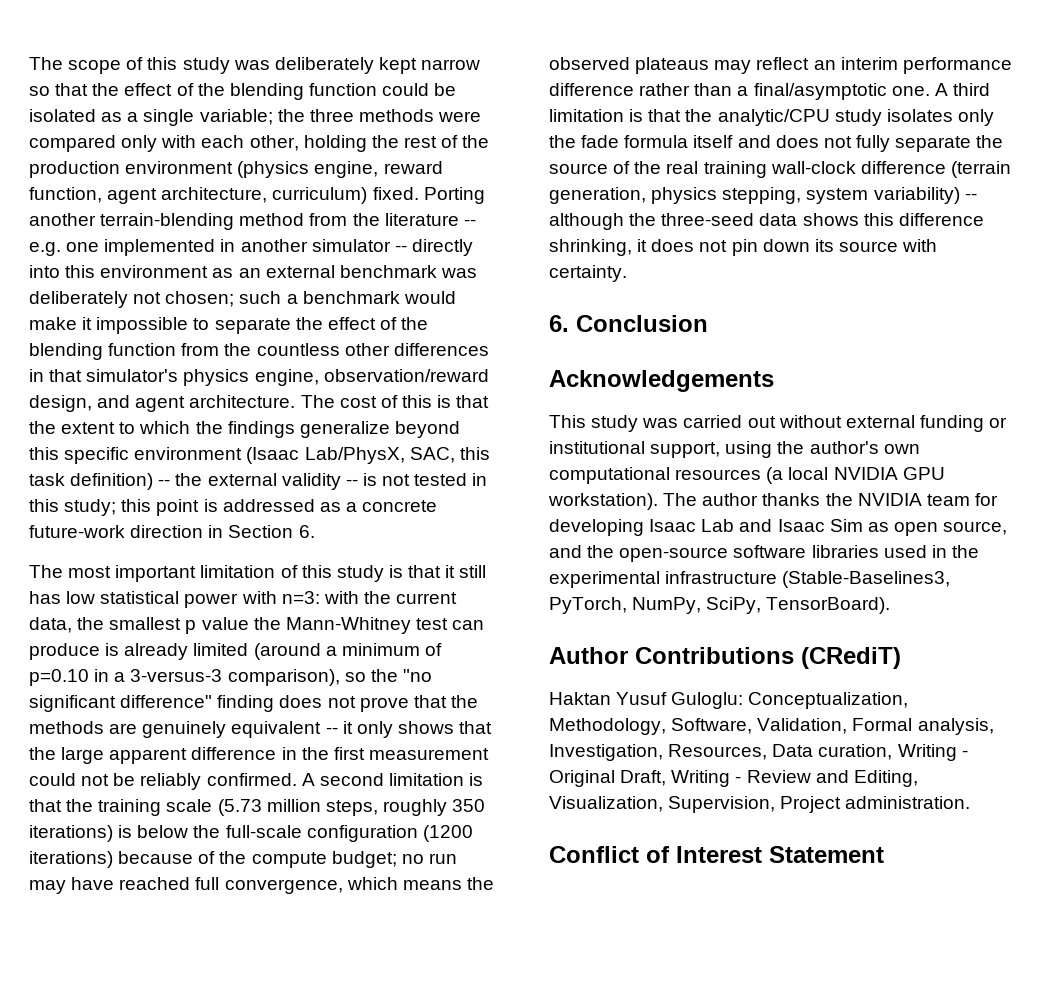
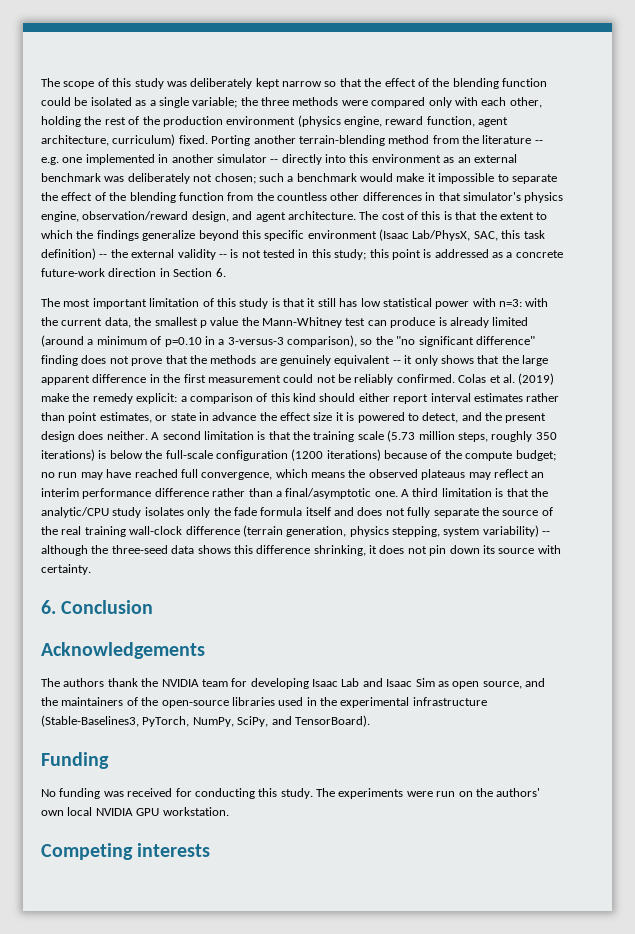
+ Colas et al. (2019) make the remedy explicit: a comparison of this kind should either report interval estimates rather than point estimates, or state in advance the effect size it is powered to detect, and the present design does neither.
- This study was carried out without external funding or institutional support, using the author's own computational resources (a local NVIDIA GPU workstation). The author thanks the NVIDIA team for developing Isaac Lab and Isaac Sim as open source, and the open-source software libraries used in the experimental infrastructure (Stable-Baselines3, PyTorch, NumPy, SciPy, TensorBoard).
+ The authors thank the NVIDIA team for developing Isaac Lab and Isaac Sim as open source, and the maintainers of the open-source libraries used in the experimental infrastructure (Stable-Baselines3, PyTorch, NumPy, SciPy, and TensorBoard).
- Author Contributions (CRediT)
- Haktan Yusuf Guloglu: Conceptualization, Methodology, Software, Validation, Formal analysis, Investigation, Resources, Data curation, Writing - Original Draft, Writing - Review and Editing, Visualization, Supervision, Project administration.
- Conflict of Interest Statement
+ Funding
+ No funding was received for conducting this study. The experiments were run on the authors' own local NVIDIA GPU workstation.
+ Competing interests

